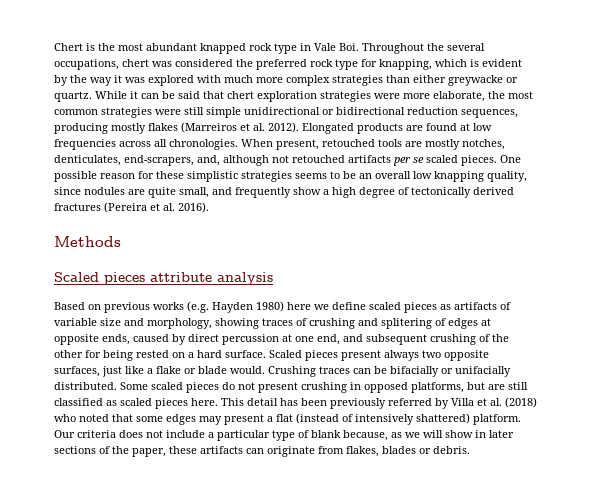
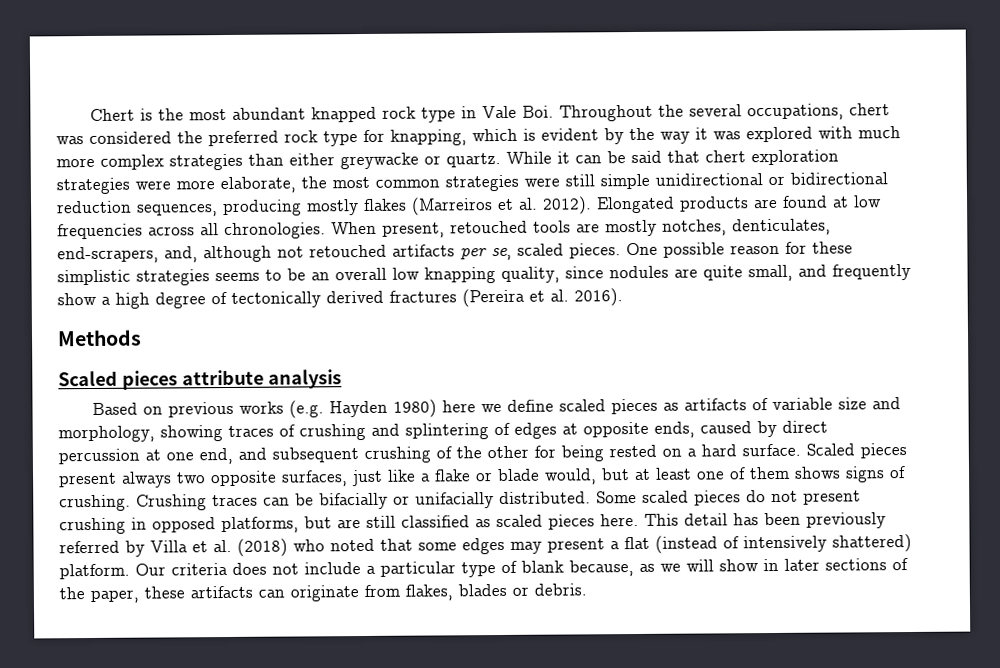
- When present, retouched tools are mostly notches, denticulates, end-scrapers, and, although not retouched artifacts per se scaled pieces.
+ When present, retouched tools are mostly notches, denticulates, end-scrapers, and, although not retouched artifacts per se, scaled pieces.
- Based on previous works (e.g. Hayden 1980) here we define scaled pieces as artifacts of variable size and morphology, showing traces of crushing and splitering of edges at opposite ends, caused by direct percussion at one end, and subsequent crushing of the other for being rested on a hard surface.
+ Based on previous works (e.g. Hayden 1980) here we define scaled pieces as artifacts of variable size and morphology, showing traces of crushing and splintering of edges at opposite ends, caused by direct percussion at one end, and subsequent crushing of the other for being rested on a hard surface.
- Scaled pieces present always two opposite surfaces, just like a flake or blade would.
+ Scaled pieces present always two opposite surfaces, just like a flake or blade would, but at least one of them shows signs of crushing.

